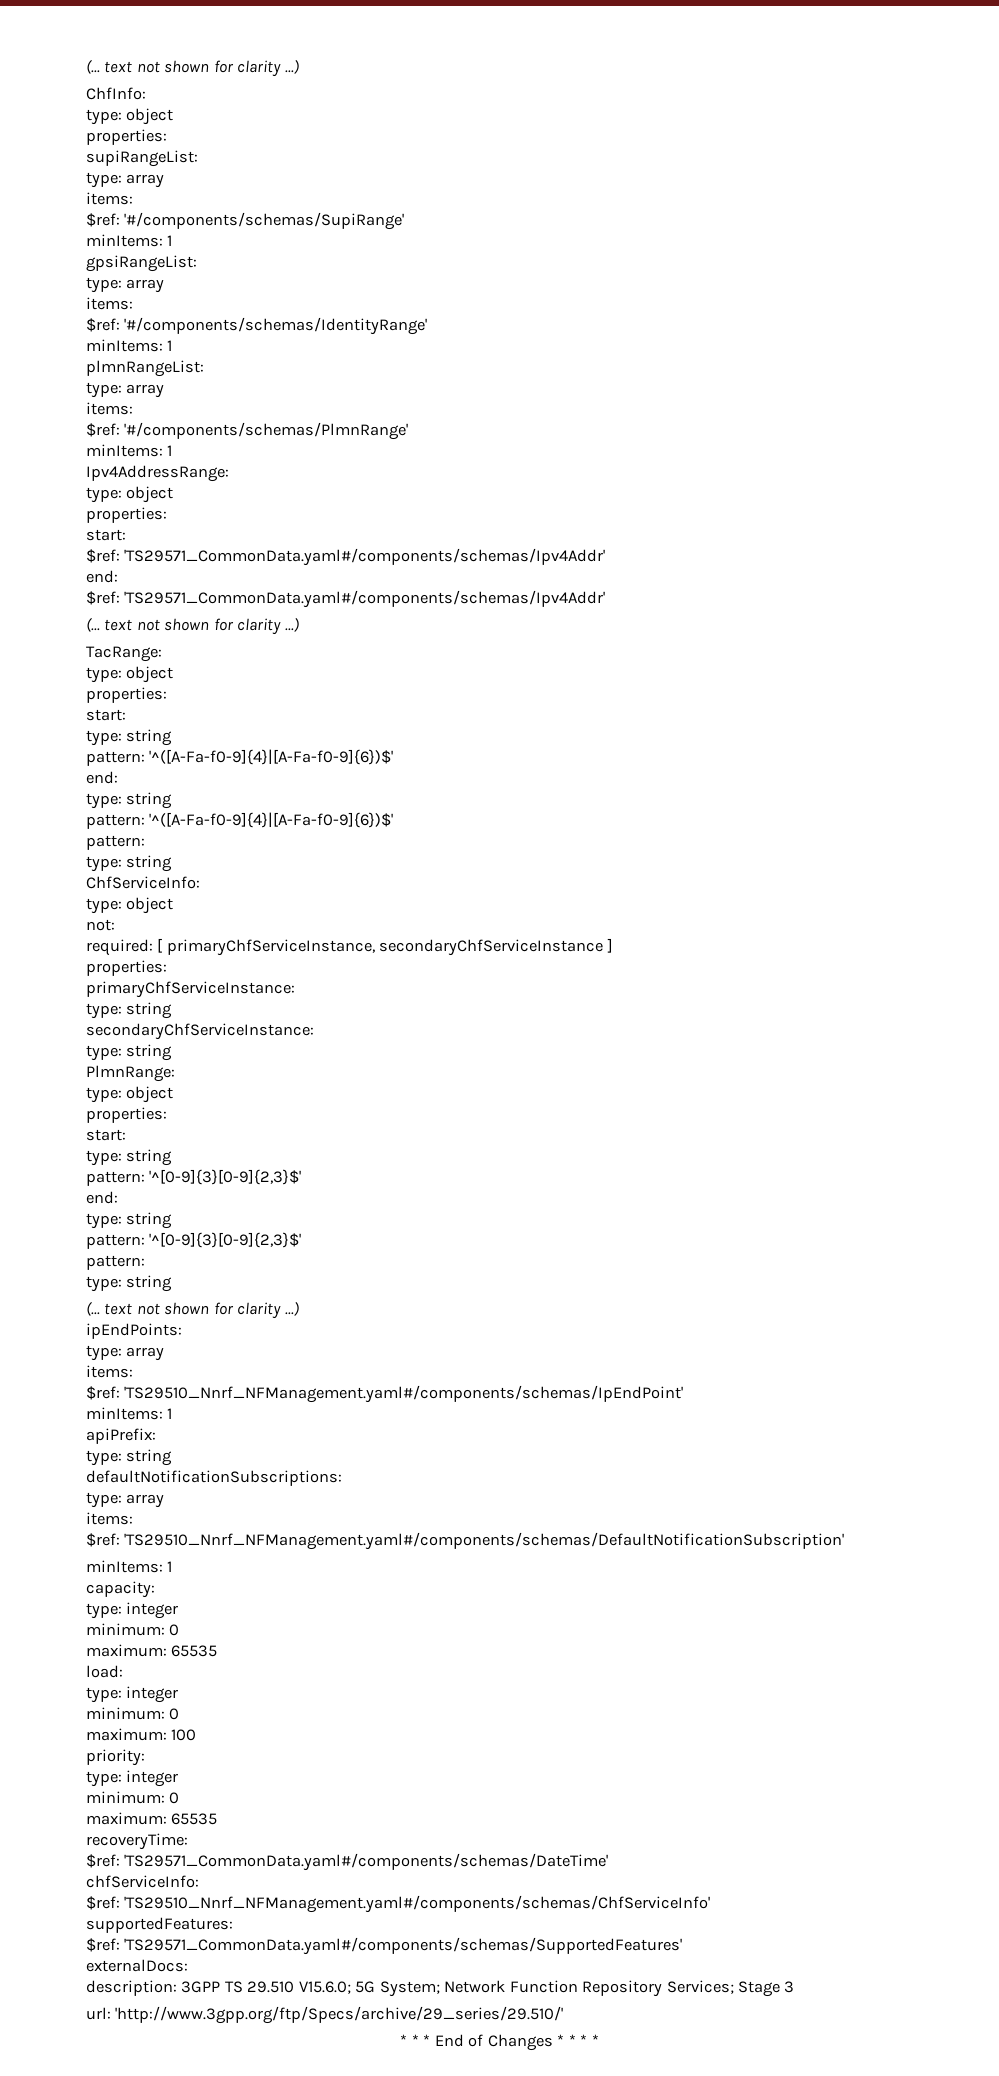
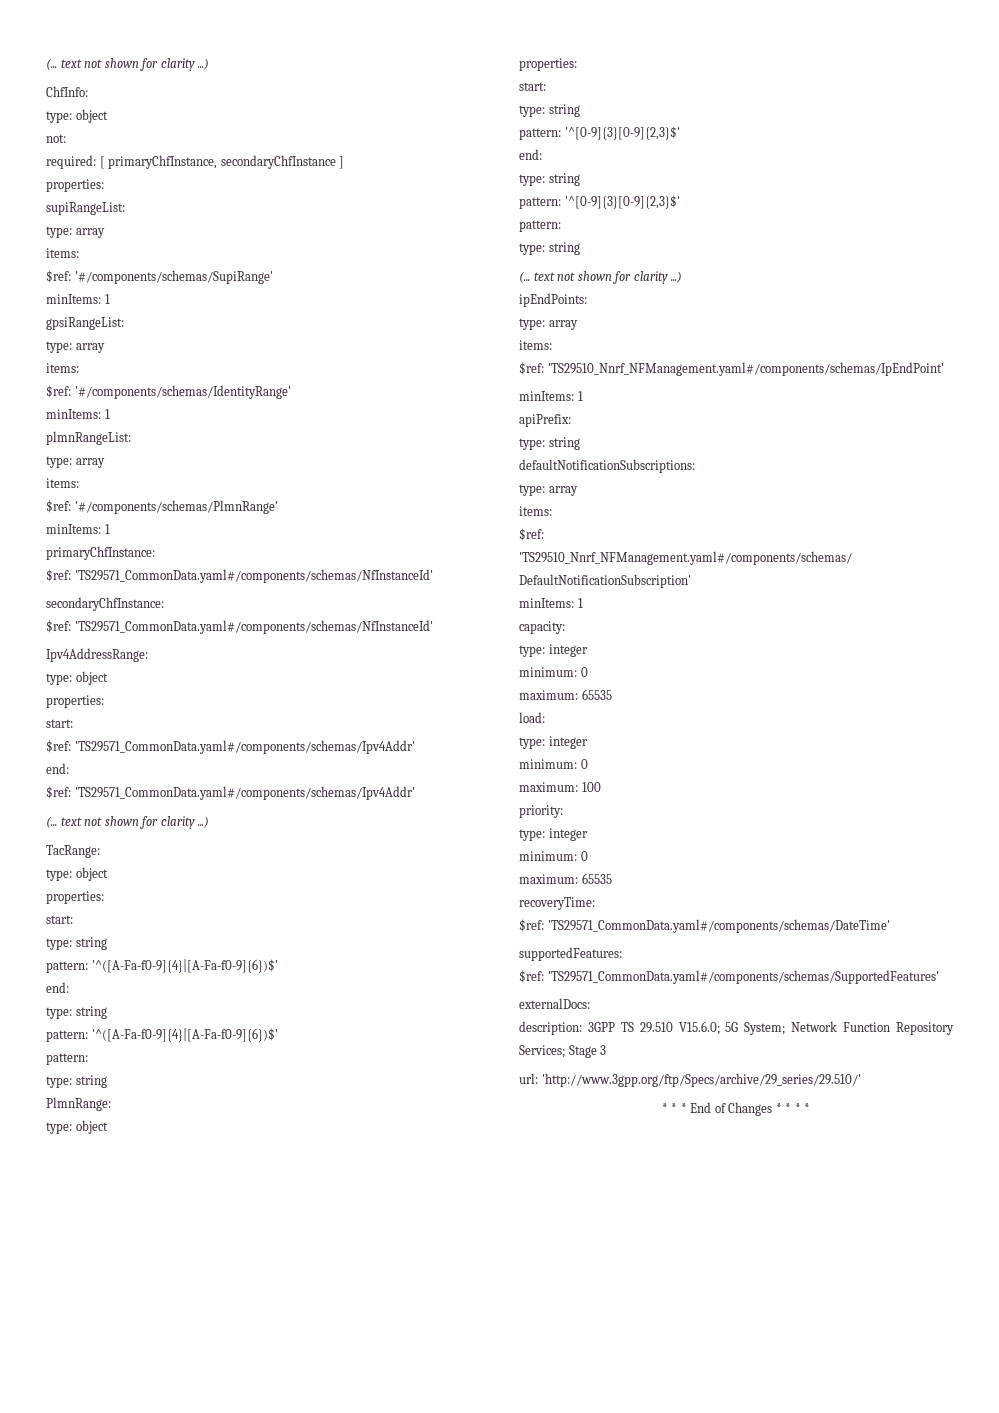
+ not:
+ required: [ primaryChfInstance, secondaryChfInstance ]
+ primaryChfInstance:
+ $ref: 'TS29571_CommonData.yaml#/components/schemas/NfInstanceId'
+ secondaryChfInstance:
+ $ref: 'TS29571_CommonData.yaml#/components/schemas/NfInstanceId'
- ChfServiceInfo:
- type: object
- not:
- required: [ primaryChfServiceInstance, secondaryChfServiceInstance ]
- properties:
- primaryChfServiceInstance:
- type: string
- secondaryChfServiceInstance:
- type: string
- chfServiceInfo:
- $ref: 'TS29510_Nnrf_NFManagement.yaml#/components/schemas/ChfServiceInfo'

